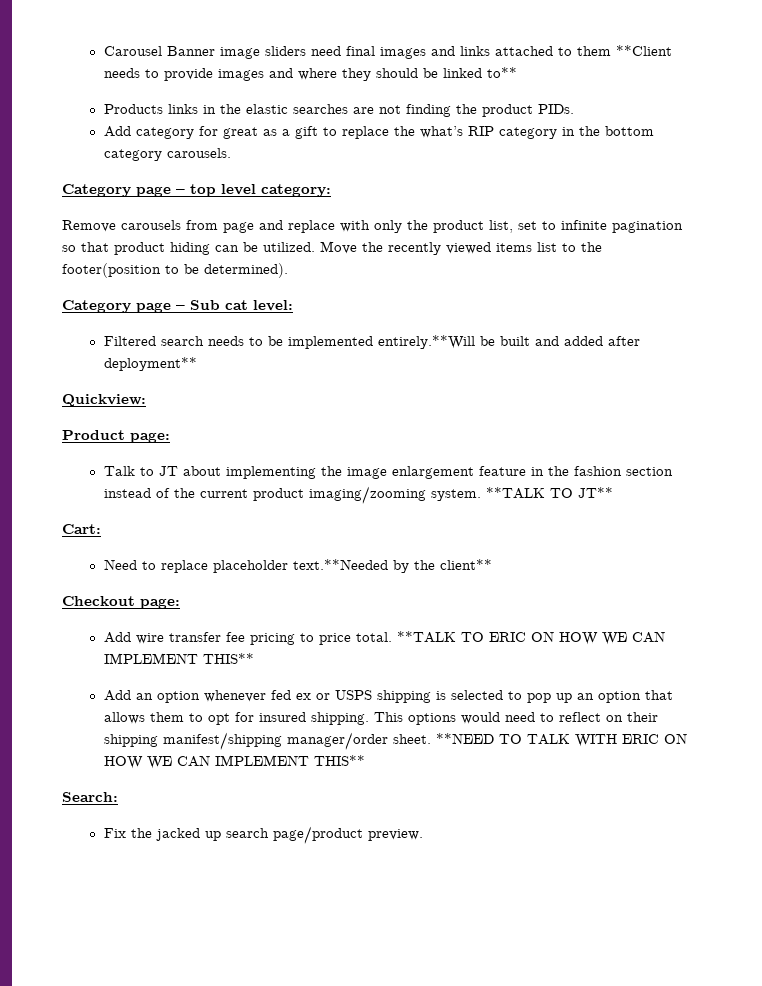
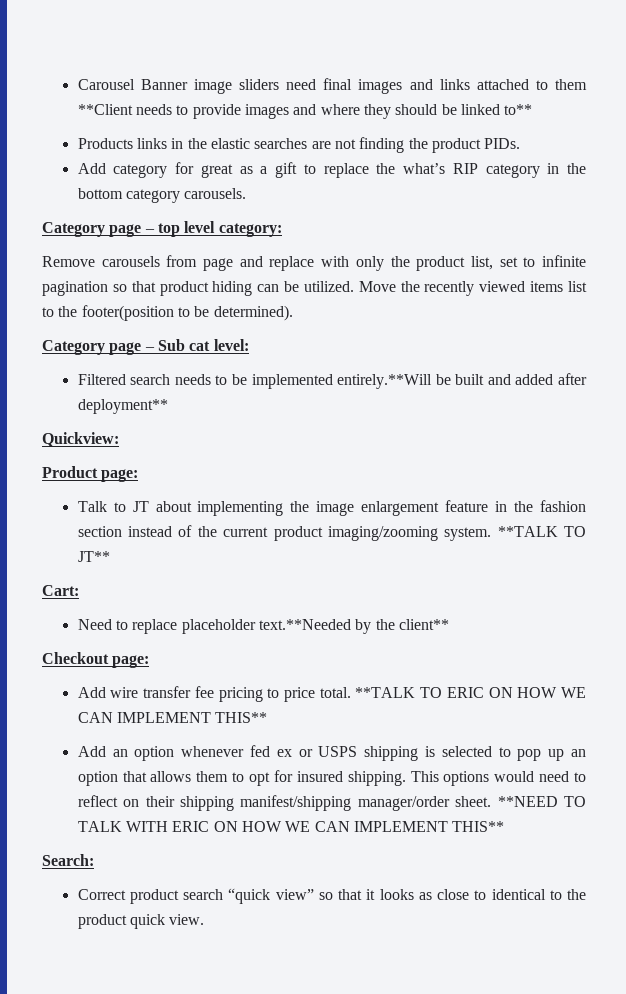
- Fix the jacked up search page/product preview.
+ Correct product search “quick view” so that it looks as close to identical to the product quick view.

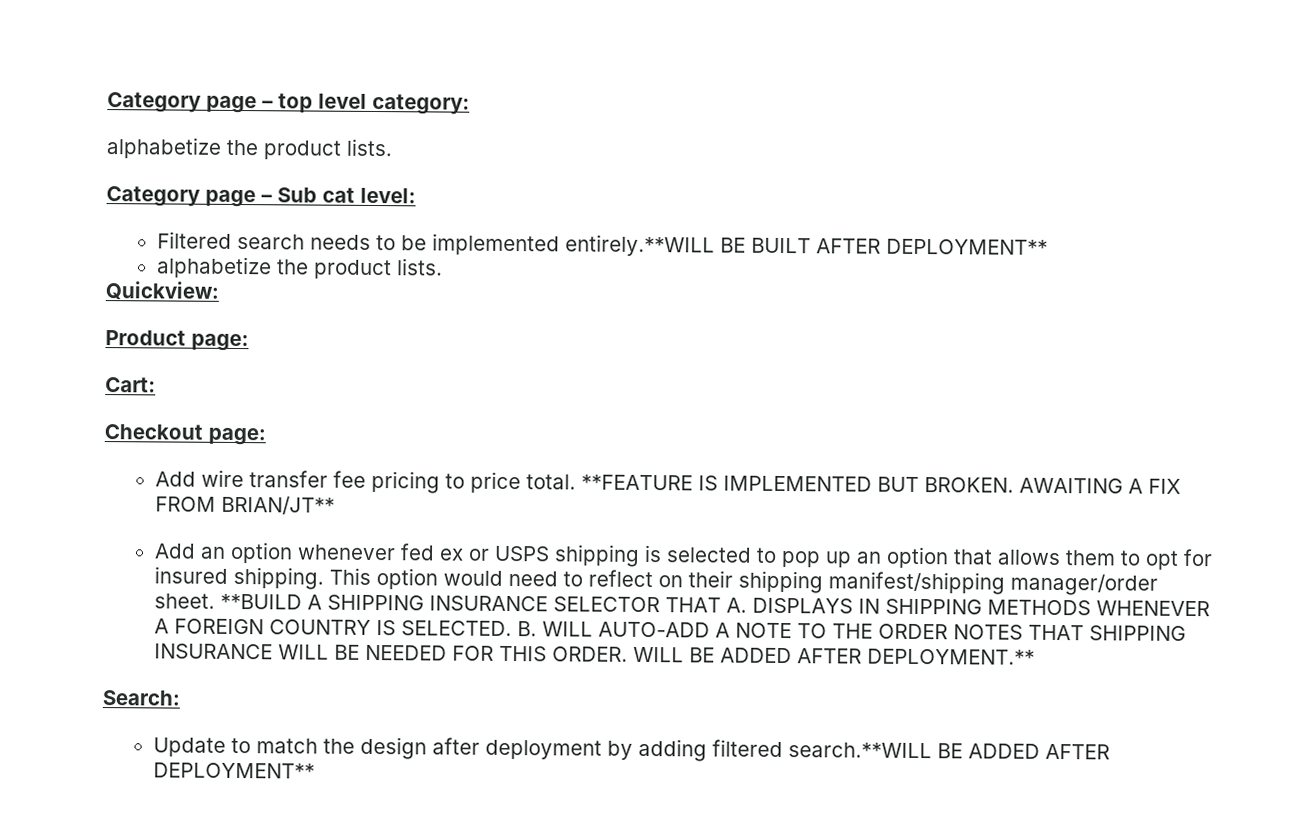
- Carousel Banner image sliders need final images and links attached to them **Client needs to provide images and where they should be linked to**
- Products links in the elastic searches are not finding the product PIDs.
- Add category for great as a gift to replace the what’s RIP category in the bottom category carousels.
  Category page – top level category:
- Remove carousels from page and replace with only the product list, set to infinite pagination so that product hiding can be utilized. Move the recently viewed items list to the footer(position to be determined).
+ alphabetize the product lists.
- Filtered search needs to be implemented entirely.**Will be built and added after deployment**
+ Filtered search needs to be implemented entirely.**WILL BE BUILT AFTER DEPLOYMENT**
+ alphabetize the product lists.
  Quickview:
  Product page:
- Talk to JT about implementing the image enlargement feature in the fashion section instead of the current product imaging/zooming system. **TALK TO JT**
  Cart:
- Need to replace placeholder text.**Needed by the client**
- **TALK TO ERIC ON HOW WE CAN IMPLEMENT THIS**
+ **FEATURE IS IMPLEMENTED BUT BROKEN. AWAITING A FIX FROM BRIAN/JT**
- This options would need to reflect on their shipping manifest/shipping manager/order sheet.
+ This option would need to reflect on their shipping manifest/shipping manager/order sheet.
- **NEED TO TALK WITH ERIC ON HOW WE CAN IMPLEMENT THIS**
+ **BUILD A SHIPPING INSURANCE SELECTOR THAT A. DISPLAYS IN SHIPPING METHODS WHENEVER A FOREIGN COUNTRY IS SELECTED. B. WILL AUTO-ADD A NOTE TO THE ORDER NOTES THAT SHIPPING INSURANCE WILL BE NEEDED FOR THIS ORDER. WILL BE ADDED AFTER DEPLOYMENT.**
  Search:
- Correct product search “quick view” so that it looks as close to identical to the product quick view.
+ Update to match the design after deployment by adding filtered search.**WILL BE ADDED AFTER DEPLOYMENT**

